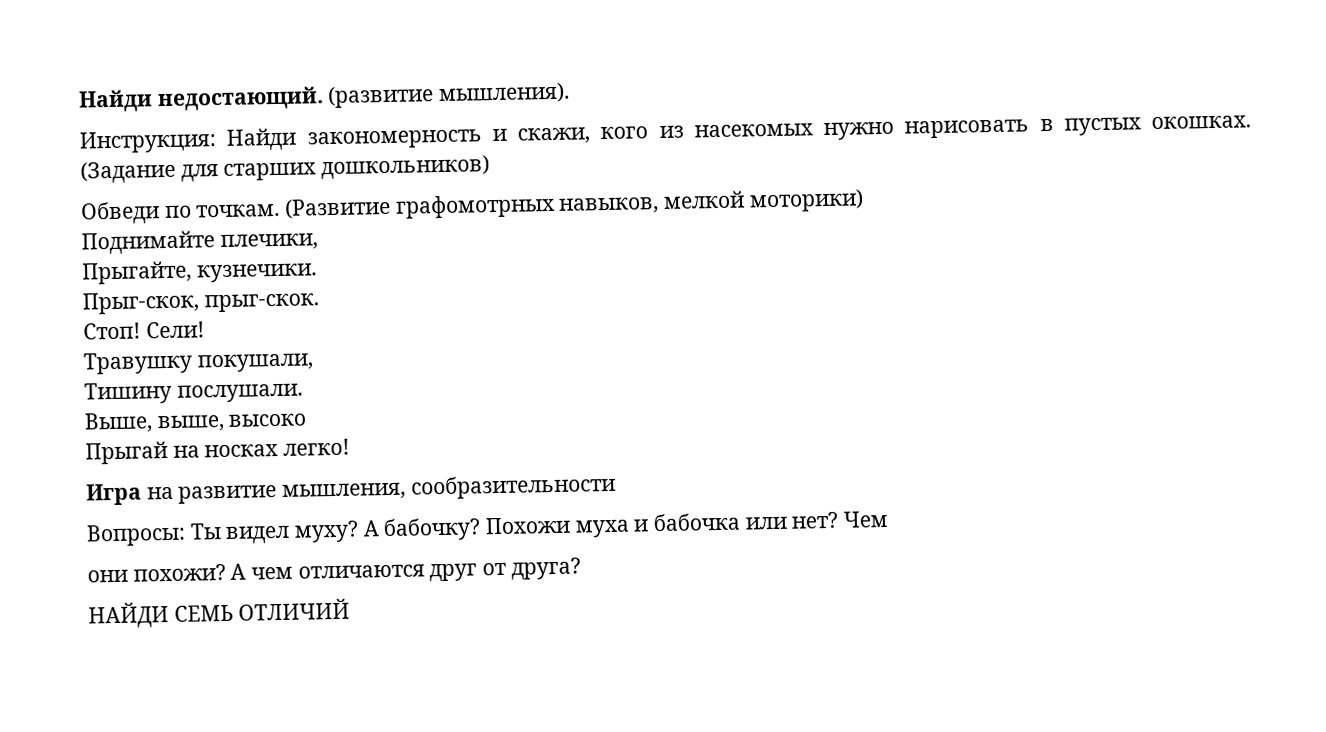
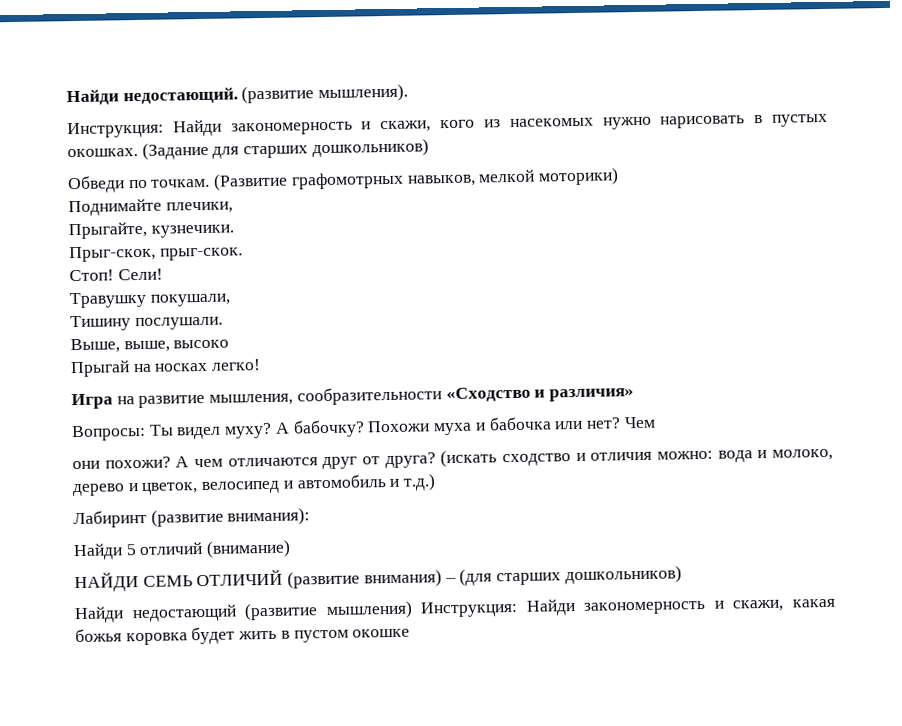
- Игра на развитие мышления, сообразительности
+ Игра на развитие мышления, сообразительности «Сходство и различия»
- А чем отличаются друг от друга?
- НАЙДИ СЕМЬ ОТЛИЧИЙ
+ А чем отличаются друг от друга? (искать сходство и отличия можно: вода и молоко, дерево и цветок, велосипед и автомобиль и т.д.)
+ Лабиринт (развитие внимания):
+ Найди 5 отличий (внимание)
+ НАЙДИ СЕМЬ ОТЛИЧИЙ (развитие внимания) – (для старших дошкольников)
+ Найди недостающий (развитие мышления) Инструкция: Найди закономерность и скажи, какая божья коровка будет жить в пустом окошке

